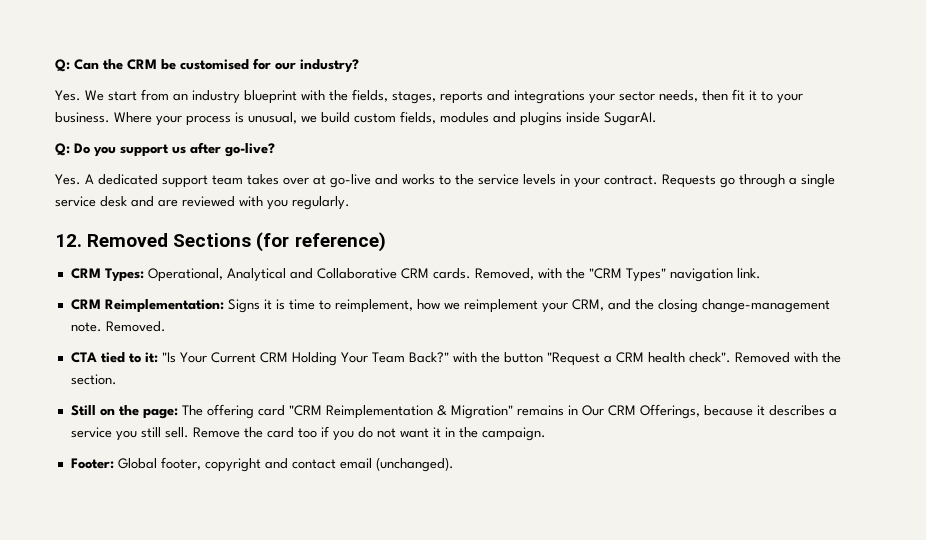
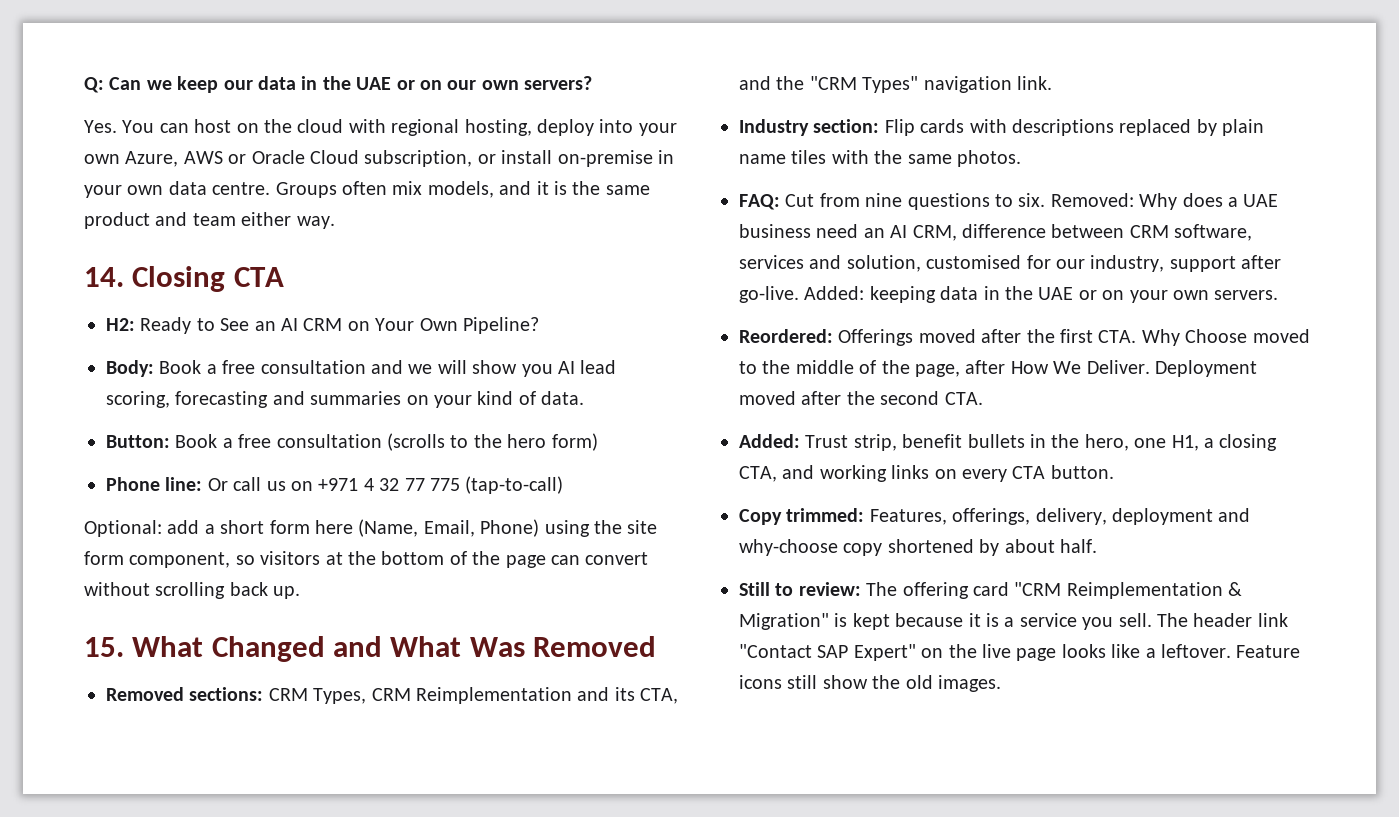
- Q: Can the CRM be customised for our industry?
- Yes. We start from an industry blueprint with the fields, stages, reports and integrations your sector needs, then fit it to your business. Where your process is unusual, we build custom fields, modules and plugins inside SugarAI.
- Q: Do you support us after go-live?
- Yes. A dedicated support team takes over at go-live and works to the service levels in your contract. Requests go through a single service desk and are reviewed with you regularly.
- 12. Removed Sections (for reference)
- CRM Types: Operational, Analytical and Collaborative CRM cards. Removed, with the "CRM Types" navigation link.
+ Q: Can we keep our data in the UAE or on our own servers?
+ Yes. You can host on the cloud with regional hosting, deploy into your own Azure, AWS or Oracle Cloud subscription, or install on-premise in your own data centre. Groups often mix models, and it is the same product and team either way.
+ 14. Closing CTA
+ H2: Ready to See an AI CRM on Your Own Pipeline?
+ Body: Book a free consultation and we will show you AI lead scoring, forecasting and summaries on your kind of data.
+ Button: Book a free consultation (scrolls to the hero form)
+ Phone line: Or call us on +971 4 32 77 775 (tap-to-call)
+ Optional: add a short form here (Name, Email, Phone) using the site form component, so visitors at the bottom of the page can convert without scrolling back up.
+ 15. What Changed and What Was Removed
+ Removed sections: CRM Types, CRM Reimplementation and its CTA, and the "CRM Types" navigation link.
- CRM Reimplementation: Signs it is time to reimplement, how we reimplement your CRM, and the closing change-management note. Removed.
- CTA tied to it: "Is Your Current CRM Holding Your Team Back?" with the button "Request a CRM health check". Removed with the section.
- Still on the page: The offering card "CRM Reimplementation & Migration" remains in Our CRM Offerings, because it describes a service you still sell. Remove the card too if you do not want it in the campaign.
- Footer: Global footer, copyright and contact email (unchanged).
+ Industry section: Flip cards with descriptions replaced by plain name tiles with the same photos.
+ FAQ: Cut from nine questions to six. Removed: Why does a UAE business need an AI CRM, difference between CRM software, services and solution, customised for our industry, support after go-live. Added: keeping data in the UAE or on your own servers.
+ Reordered: Offerings moved after the first CTA. Why Choose moved to the middle of the page, after How We Deliver. Deployment moved after the second CTA.
+ Added: Trust strip, benefit bullets in the hero, one H1, a closing CTA, and working links on every CTA button.
+ Copy trimmed: Features, offerings, delivery, deployment and why-choose copy shortened by about half.
+ Still to review: The offering card "CRM Reimplementation & Migration" is kept because it is a service you sell. The header link "Contact SAP Expert" on the live page looks like a leftover. Feature icons still show the old images.

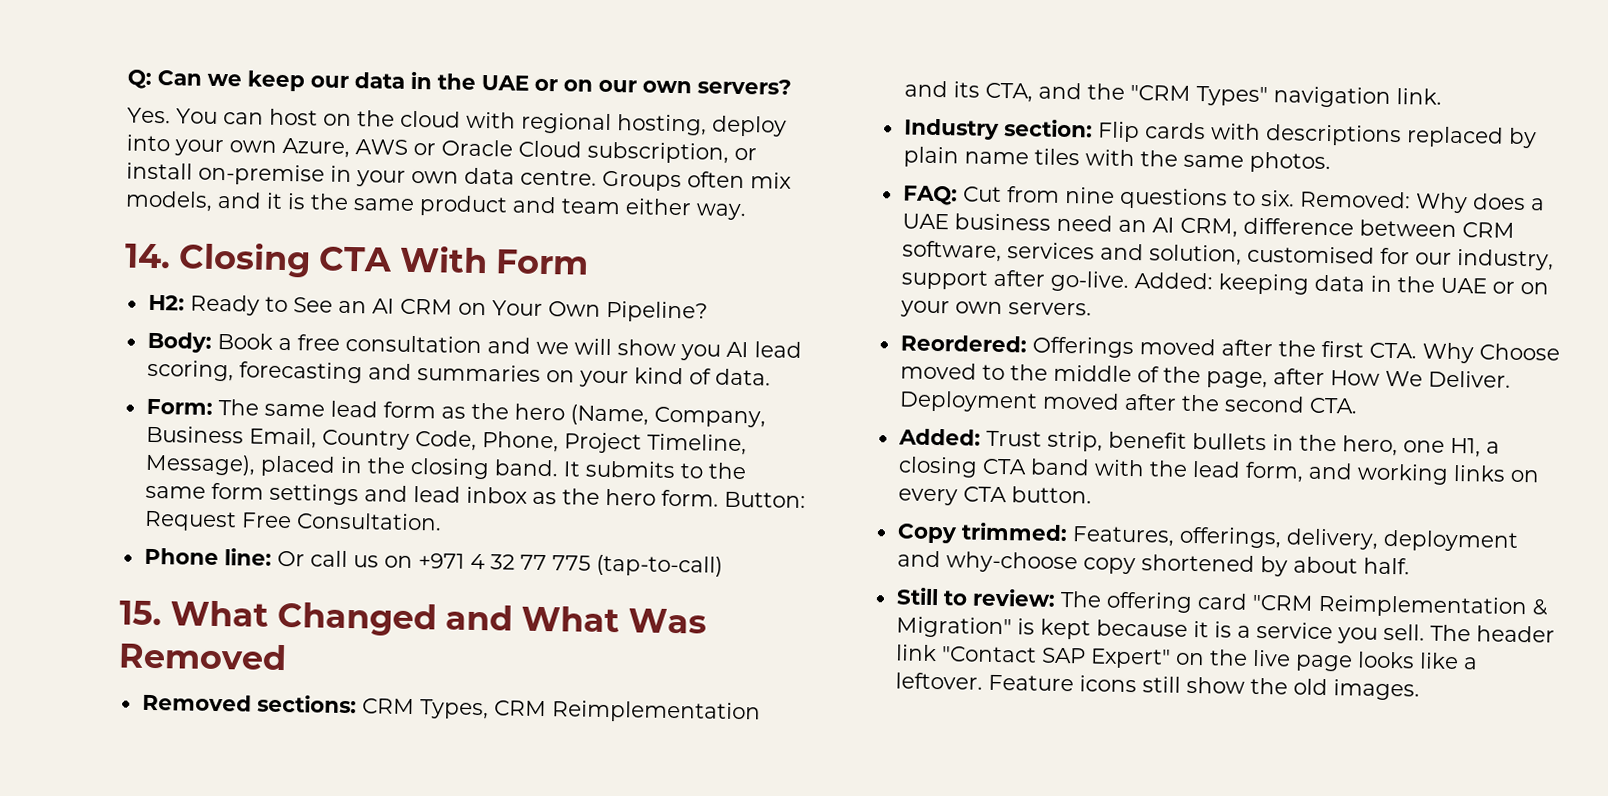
- 14. Closing CTA
+ 14. Closing CTA With Form
- Button: Book a free consultation (scrolls to the hero form)
+ Form: The same lead form as the hero (Name, Company, Business Email, Country Code, Phone, Project Timeline, Message), placed in the closing band. It submits to the same form settings and lead inbox as the hero form. Button: Request Free Consultation.
- Optional: add a short form here (Name, Email, Phone) using the site form component, so visitors at the bottom of the page can convert without scrolling back up.
- Added: Trust strip, benefit bullets in the hero, one H1, a closing CTA, and working links on every CTA button.
+ Added: Trust strip, benefit bullets in the hero, one H1, a closing CTA band with the lead form, and working links on every CTA button.

